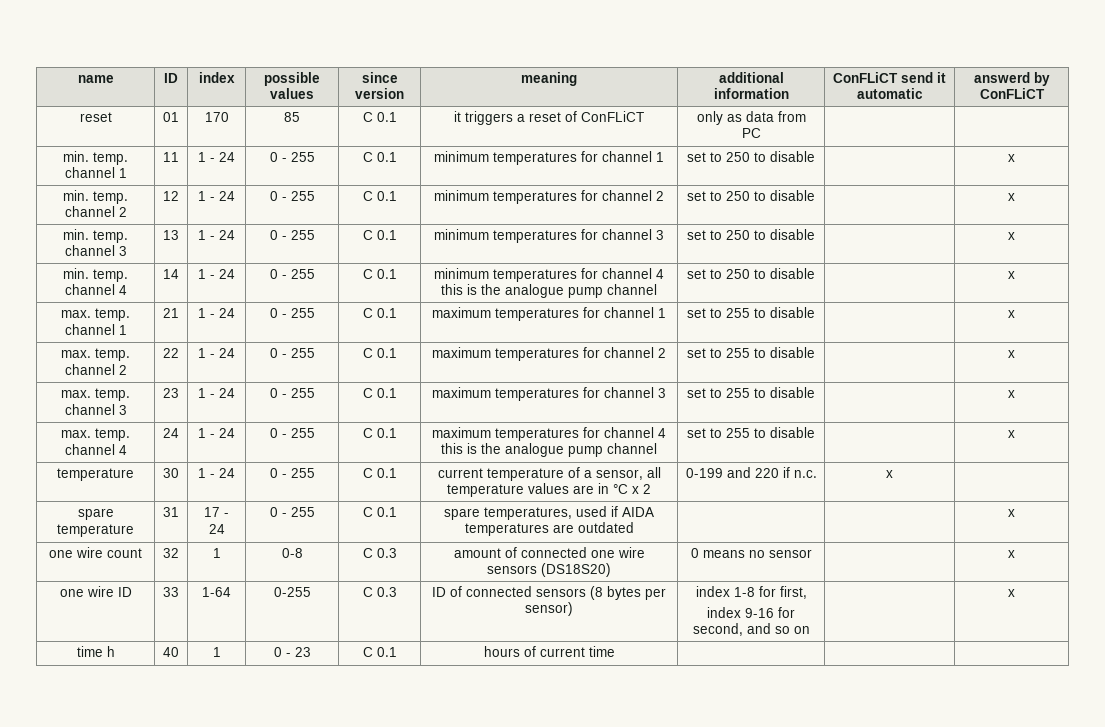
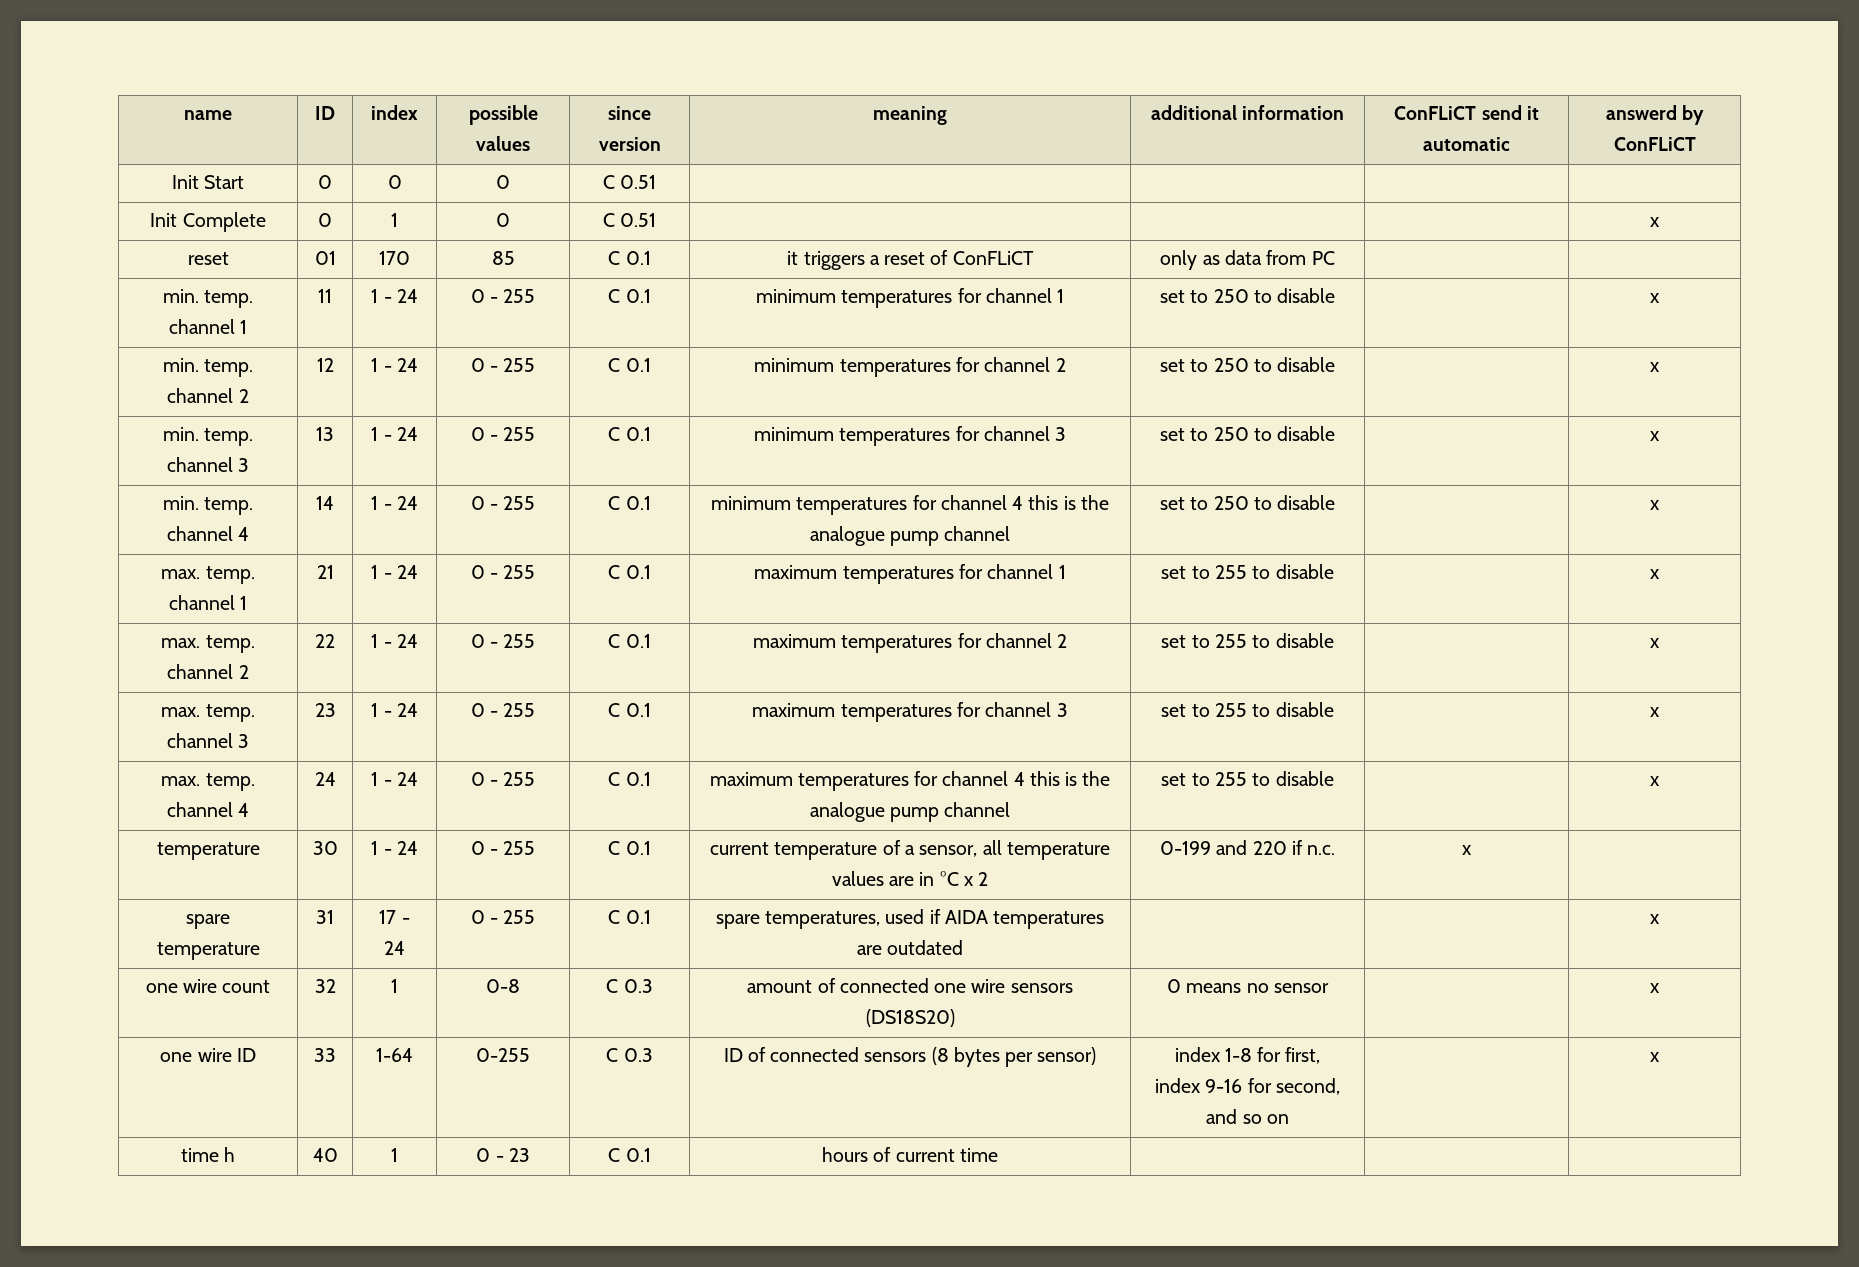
+ Init Start | 0 | 0 | 0 | C 0.51 | | | |
+ Init Complete | 0 | 1 | 0 | C 0.51 | | | | x

